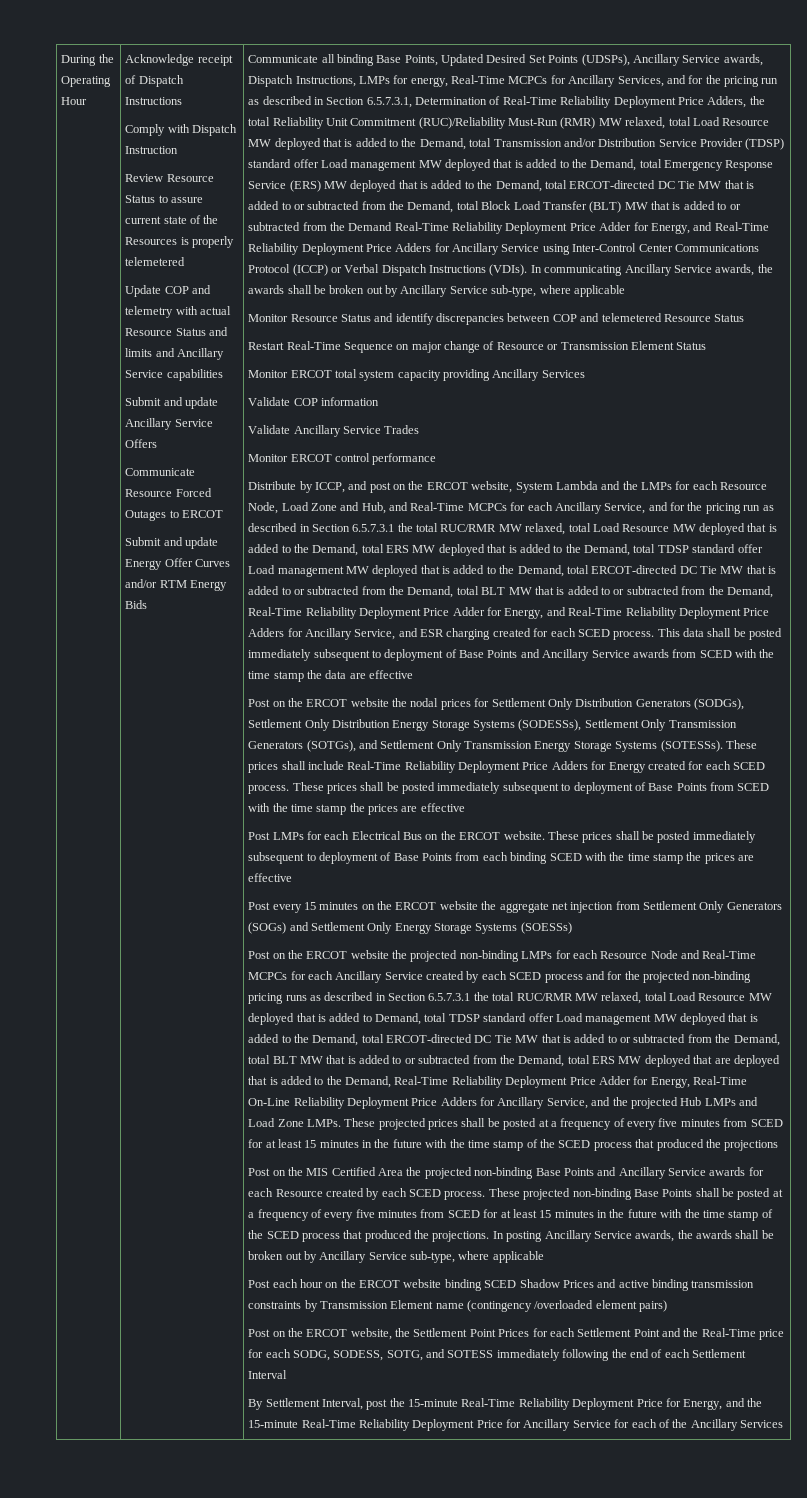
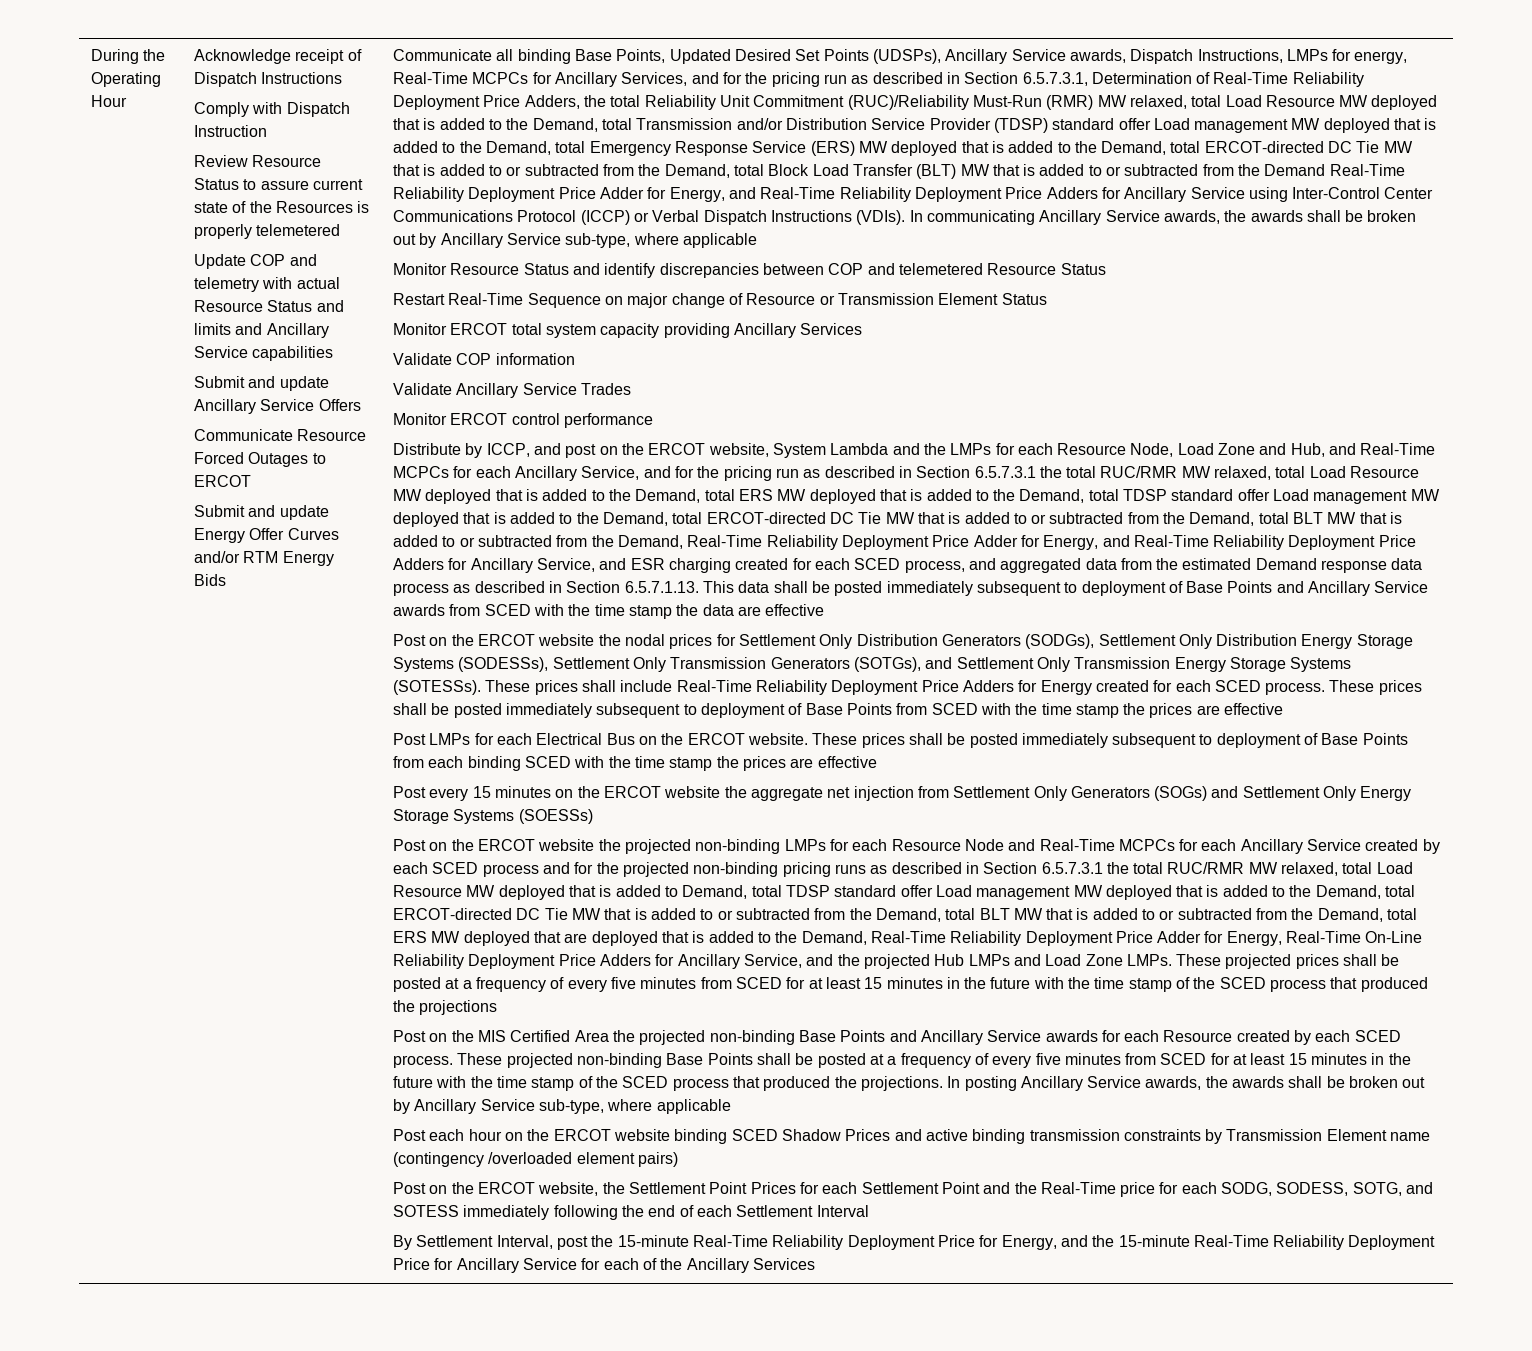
- Distribute by ICCP, and post on the ERCOT website, System Lambda and the LMPs for each Resource Node, Load Zone and Hub, and Real-Time MCPCs for each Ancillary Service, and for the pricing run as described in Section 6.5.7.3.1 the total RUC/RMR MW relaxed, total Load Resource MW deployed that is added to the Demand, total ERS MW deployed that is added to the Demand, total TDSP standard offer Load management MW deployed that is added to the Demand, total ERCOT-directed DC Tie MW that is added to or subtracted from the Demand, total BLT MW that is added to or subtracted from the Demand, Real-Time Reliability Deployment Price Adder for Energy, and Real-Time Reliability Deployment Price Adders for Ancillary Service, and ESR charging created for each SCED process. This data shall be posted immediately subsequent to deployment of Base Points and Ancillary Service awards from SCED with the time stamp the data are effective
+ Distribute by ICCP, and post on the ERCOT website, System Lambda and the LMPs for each Resource Node, Load Zone and Hub, and Real-Time MCPCs for each Ancillary Service, and for the pricing run as described in Section 6.5.7.3.1 the total RUC/RMR MW relaxed, total Load Resource MW deployed that is added to the Demand, total ERS MW deployed that is added to the Demand, total TDSP standard offer Load management MW deployed that is added to the Demand, total ERCOT-directed DC Tie MW that is added to or subtracted from the Demand, total BLT MW that is added to or subtracted from the Demand, Real-Time Reliability Deployment Price Adder for Energy, and Real-Time Reliability Deployment Price Adders for Ancillary Service, and ESR charging created for each SCED process, and aggregated data from the estimated Demand response data process as described in Section 6.5.7.1.13. This data shall be posted immediately subsequent to deployment of Base Points and Ancillary Service awards from SCED with the time stamp the data are effective

